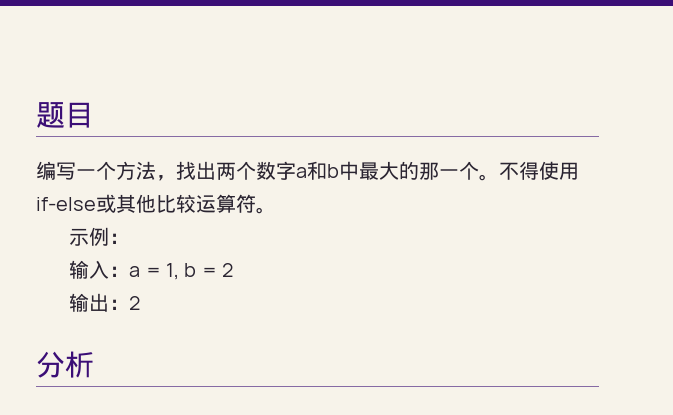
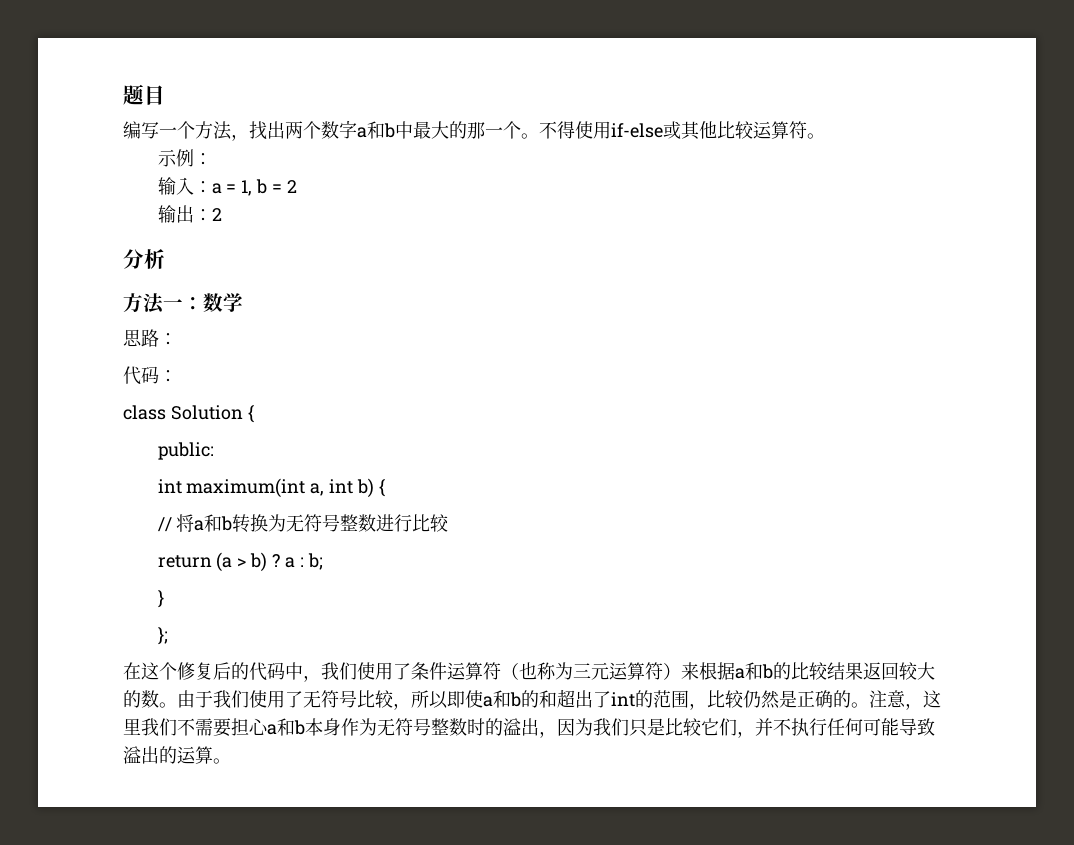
+ 方法一：数学
+ 思路：
+ 代码：
+ class Solution {
+ public:
+ int maximum(int a, int b) {
+ // 将a和b转换为无符号整数进行比较
+ return (a > b) ? a : b;
+ }
+ };
+ 在这个修复后的代码中，我们使用了条件运算符（也称为三元运算符）来根据a和b的比较结果返回较大的数。由于我们使用了无符号比较，所以即使a和b的和超出了int的范围，比较仍然是正确的。注意，这里我们不需要担心a和b本身作为无符号整数时的溢出，因为我们只是比较它们，并不执行任何可能导致溢出的运算。

